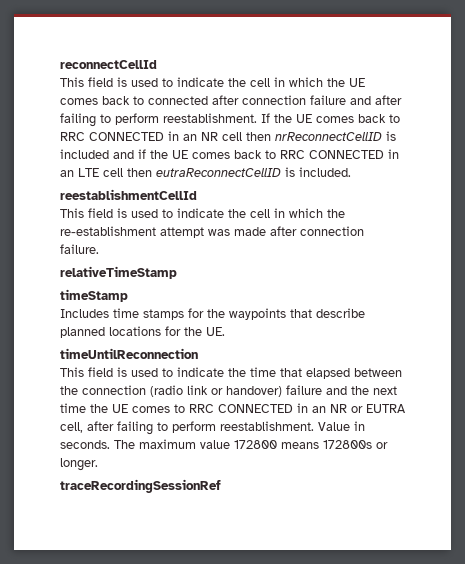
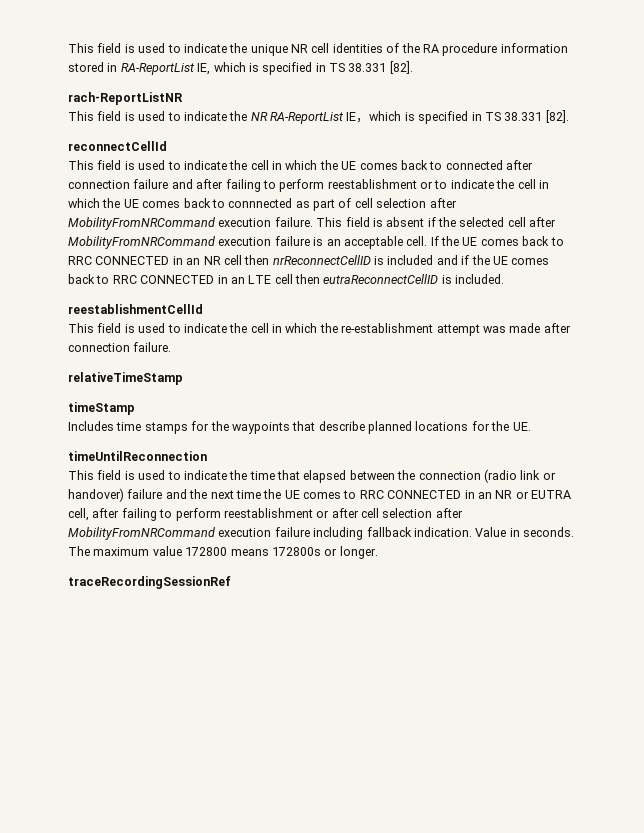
+ This field is used to indicate the unique NR cell identities of the RA procedure information stored in RA-ReportList IE, which is specified in TS 38.331 [82].
+ rach-ReportListNR
+ This field is used to indicate the NR RA-ReportList IE，which is specified in TS 38.331 [82].
- This field is used to indicate the cell in which the UE comes back to connected after connection failure and after failing to perform reestablishment.
+ This field is used to indicate the cell in which the UE comes back to connected after connection failure and after failing to perform reestablishment or to indicate the cell in which the UE comes back to connnected as part of cell selection after MobilityFromNRCommand execution failure. This field is absent if the selected cell after MobilityFromNRCommand execution failure is an acceptable cell.
- This field is used to indicate the time that elapsed between the connection (radio link or handover) failure and the next time the UE comes to RRC CONNECTED in an NR or EUTRA cell, after failing to perform reestablishment.
+ This field is used to indicate the time that elapsed between the connection (radio link or handover) failure and the next time the UE comes to RRC CONNECTED in an NR or EUTRA cell, after failing to perform reestablishment or after cell selection after MobilityFromNRCommand execution failure including fallback indication.

